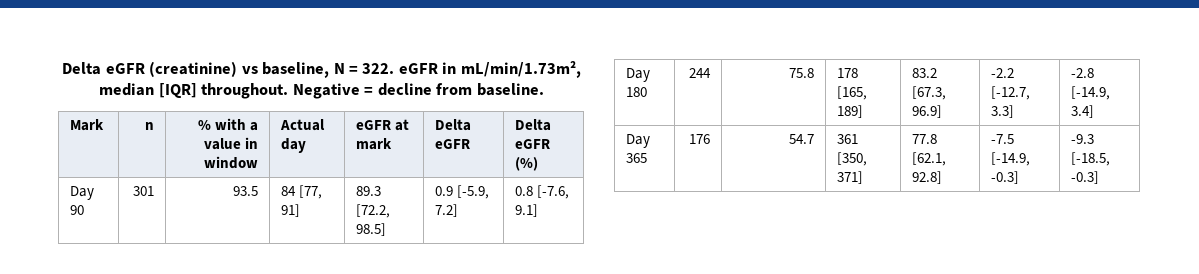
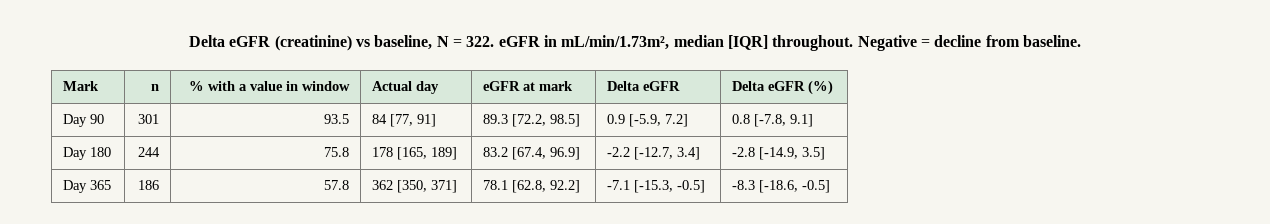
- Day 90 | 301 | 93.5 | 84 [77, 91] | 89.3 [72.2, 98.5] | 0.9 [-5.9, 7.2] | 0.8 [-7.6, 9.1]
+ Day 90 | 301 | 93.5 | 84 [77, 91] | 89.3 [72.2, 98.5] | 0.9 [-5.9, 7.2] | 0.8 [-7.8, 9.1]
- Day 180 | 244 | 75.8 | 178 [165, 189] | 83.2 [67.3, 96.9] | -2.2 [-12.7, 3.3] | -2.8 [-14.9, 3.4]
+ Day 180 | 244 | 75.8 | 178 [165, 189] | 83.2 [67.4, 96.9] | -2.2 [-12.7, 3.4] | -2.8 [-14.9, 3.5]
- Day 365 | 176 | 54.7 | 361 [350, 371] | 77.8 [62.1, 92.8] | -7.5 [-14.9, -0.3] | -9.3 [-18.5, -0.3]
+ Day 365 | 186 | 57.8 | 362 [350, 371] | 78.1 [62.8, 92.2] | -7.1 [-15.3, -0.5] | -8.3 [-18.6, -0.5]

